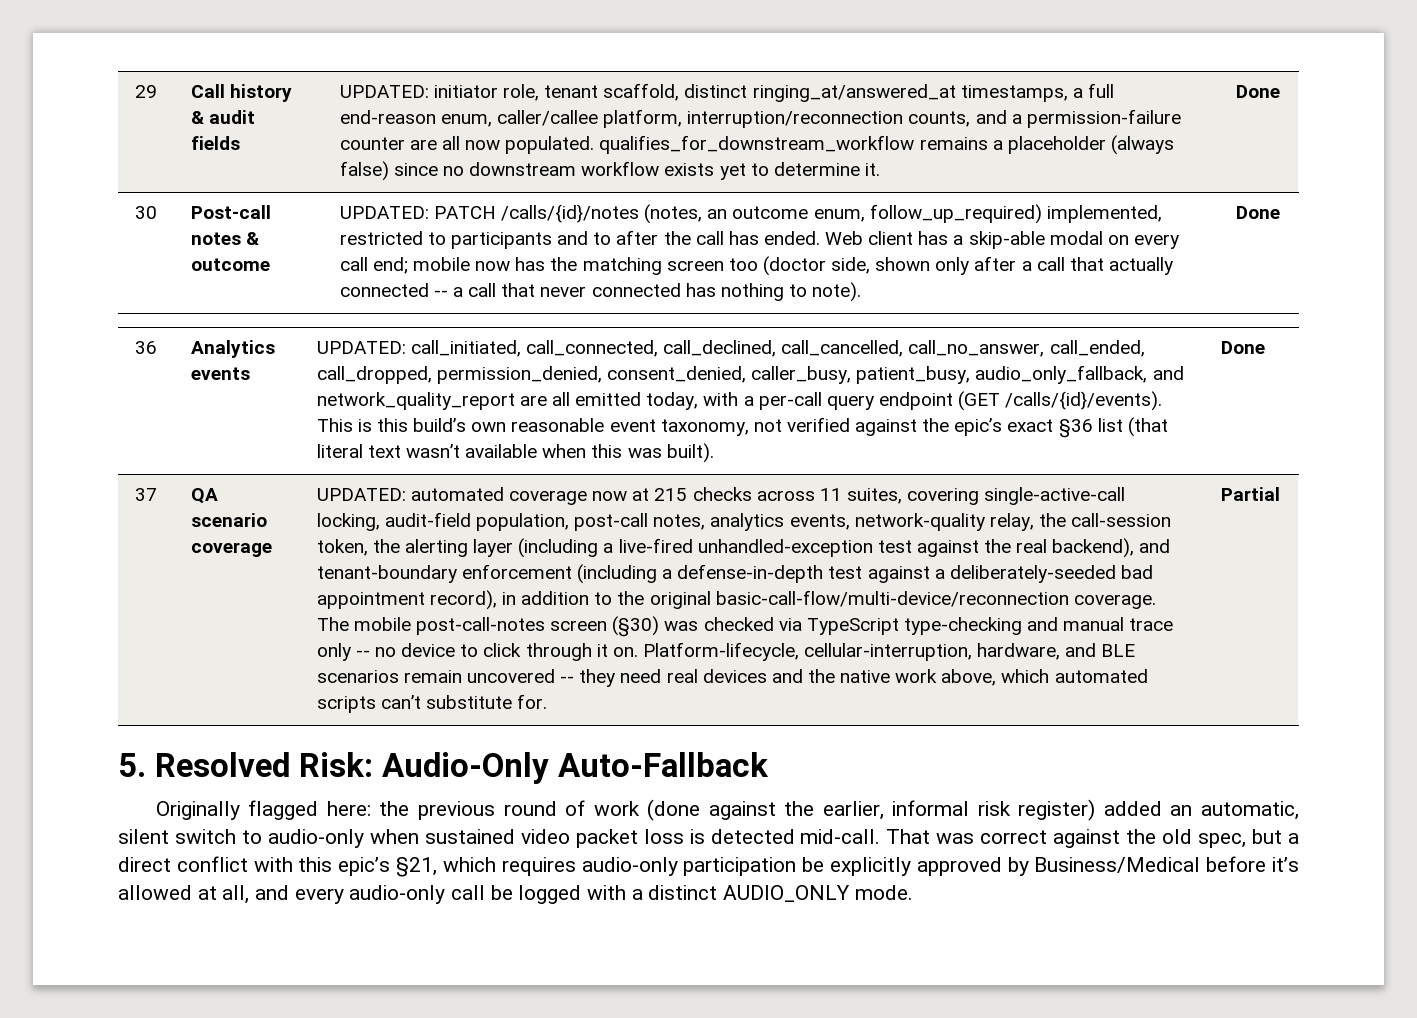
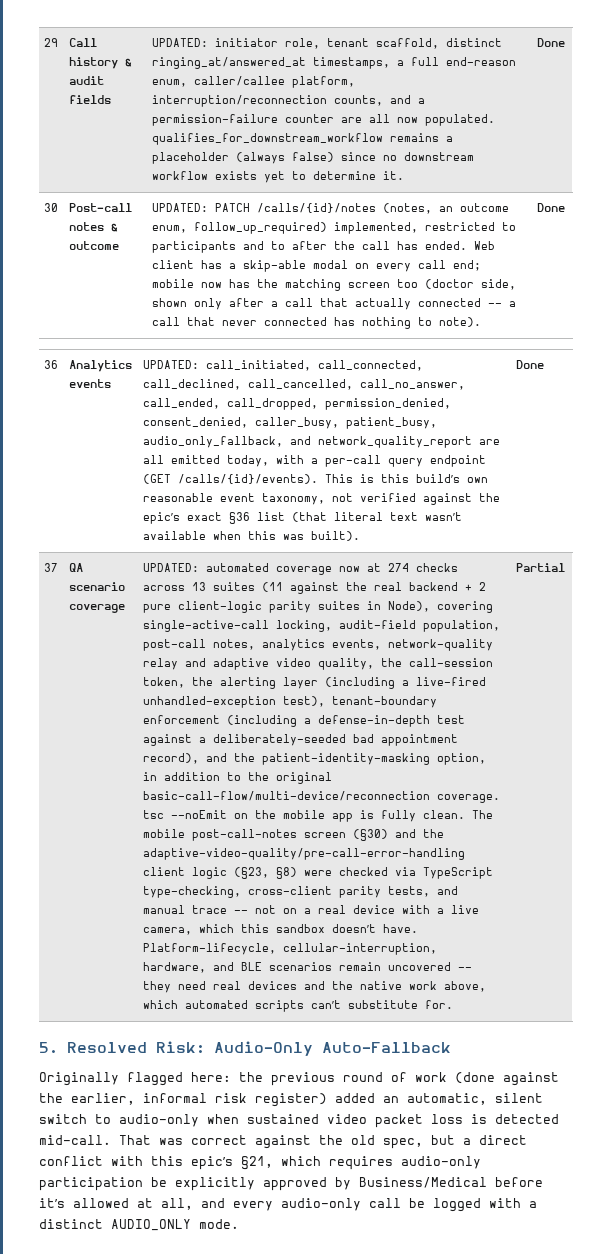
- UPDATED: automated coverage now at 215 checks across 11 suites, covering single-active-call locking, audit-field population, post-call notes, analytics events, network-quality relay, the call-session token, the alerting layer (including a live-fired unhandled-exception test against the real backend), and tenant-boundary enforcement (including a defense-in-depth test against a deliberately-seeded bad appointment record), in addition to the original basic-call-flow/multi-device/reconnection coverage.
+ UPDATED: automated coverage now at 274 checks across 13 suites (11 against the real backend + 2 pure client-logic parity suites in Node), covering single-active-call locking, audit-field population, post-call notes, analytics events, network-quality relay and adaptive video quality, the call-session token, the alerting layer (including a live-fired unhandled-exception test), tenant-boundary enforcement (including a defense-in-depth test against a deliberately-seeded bad appointment record), and the patient-identity-masking option, in addition to the original basic-call-flow/multi-device/reconnection coverage. tsc --noEmit on the mobile app is fully clean.
- The mobile post-call-notes screen (§30) was checked via TypeScript type-checking and manual trace only -- no device to click through it on.
+ The mobile post-call-notes screen (§30) and the adaptive-video-quality/pre-call-error-handling client logic (§23, §8) were checked via TypeScript type-checking, cross-client parity tests, and manual trace -- not on a real device with a live camera, which this sandbox doesn’t have.

